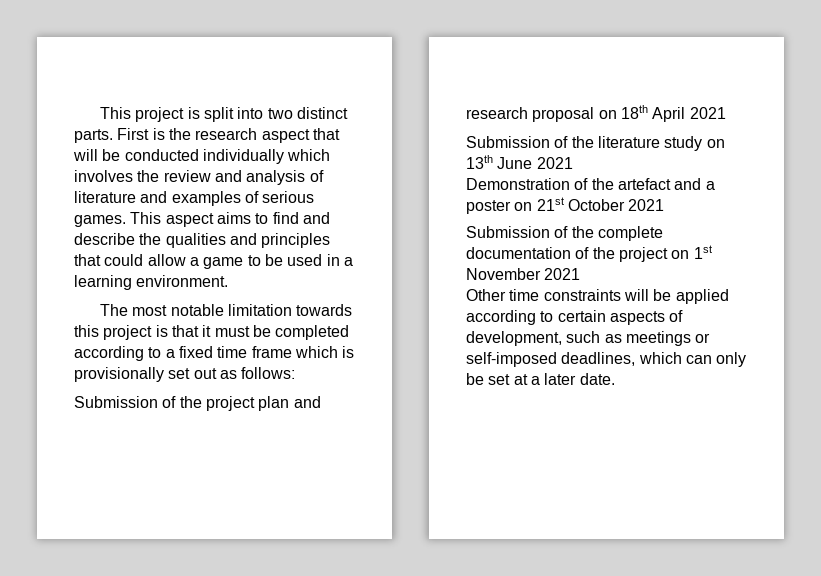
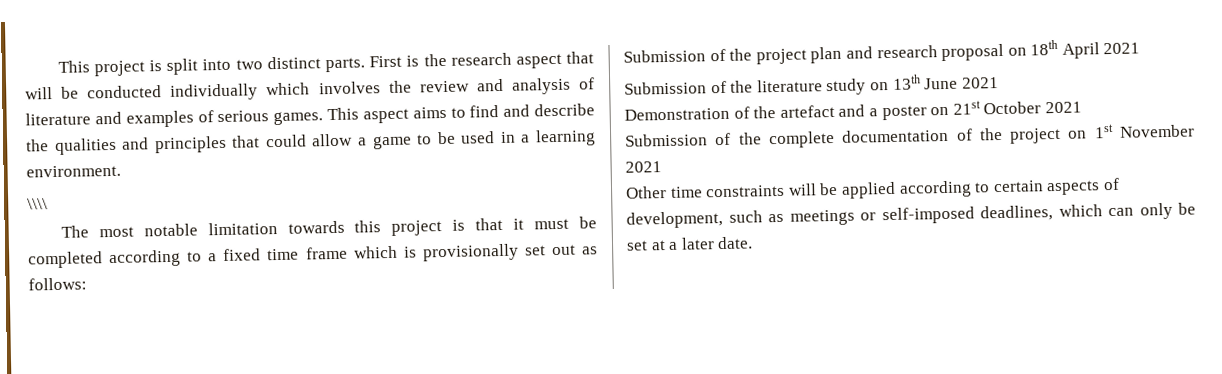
+ \\\\

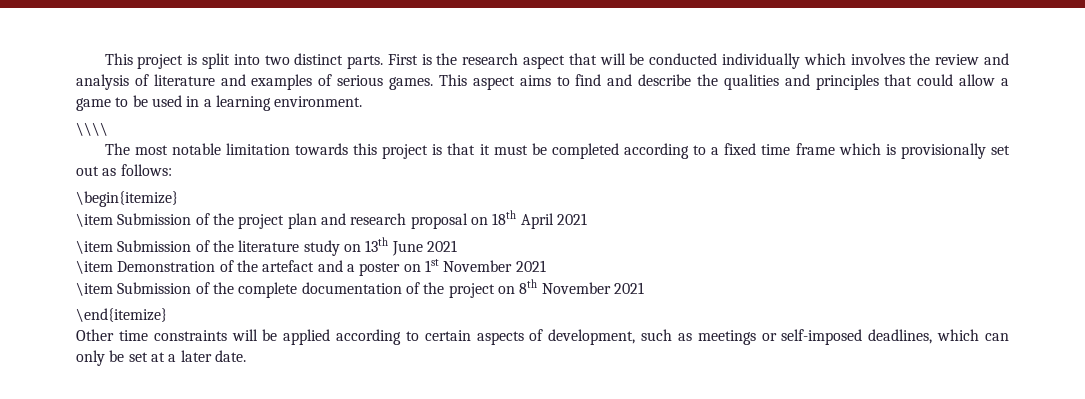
- Submission of the project plan and research proposal on 18th April 2021
+ \begin{itemize}
+ \item Submission of the project plan and research proposal on 18th April 2021
- Submission of the literature study on 13th June 2021
+ \item Submission of the literature study on 13th June 2021
- Demonstration of the artefact and a poster on 21st October 2021
- Submission of the complete documentation of the project on 1st November 2021
+ \item Demonstration of the artefact and a poster on 1st November 2021
+ \item Submission of the complete documentation of the project on 8th November 2021
+ \end{itemize}

